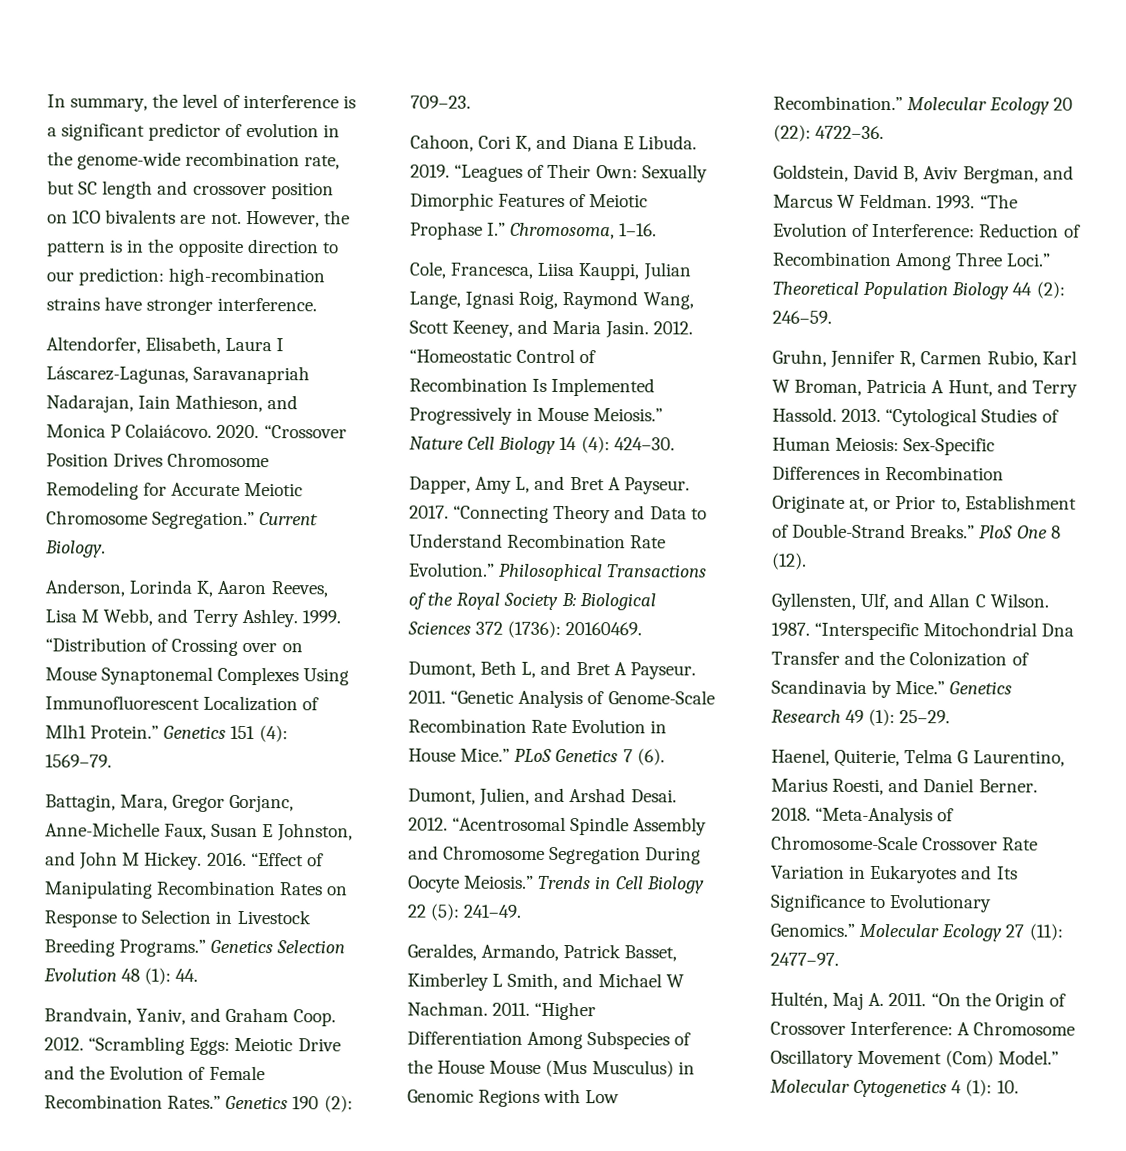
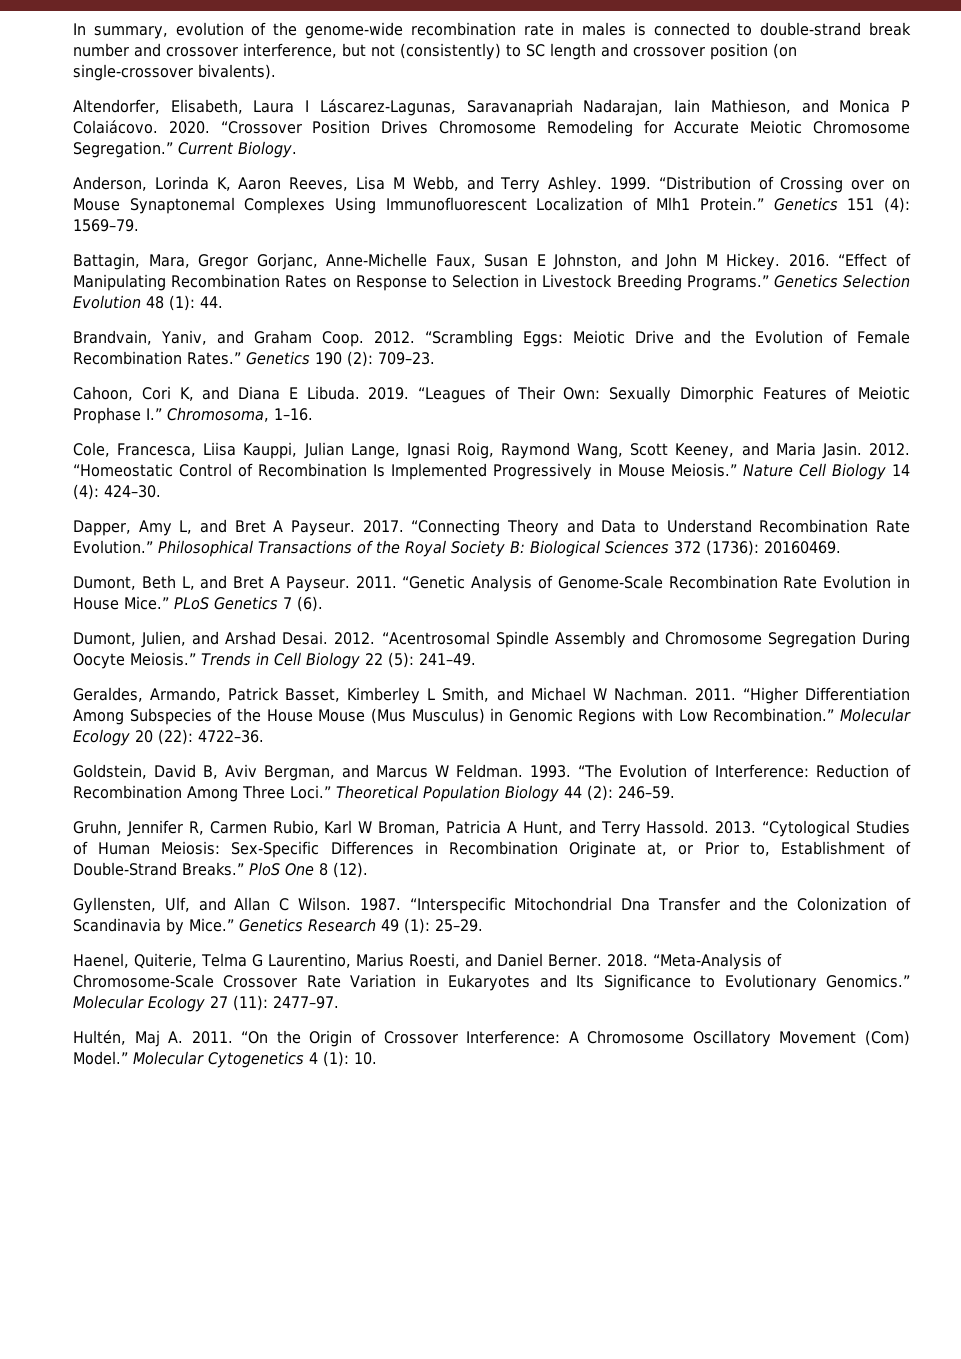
- In summary, the level of interference is a significant predictor of evolution in the genome-wide recombination rate, but SC length and crossover position on 1CO bivalents are not. However, the pattern is in the opposite direction to our prediction: high-recombination strains have stronger interference.
+ In summary, evolution of the genome-wide recombination rate in males is connected to double-strand break number and crossover interference, but not (consistently) to SC length and crossover position (on single-crossover bivalents).

